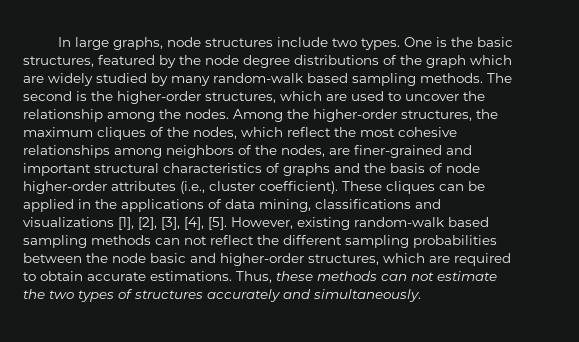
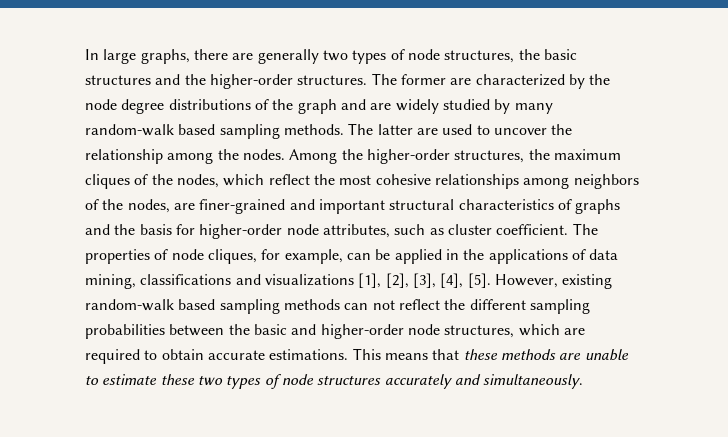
- In large graphs, node structures include two types. One is the basic structures, featured by the node degree distributions of the graph which are widely studied by many random-walk based sampling methods.
+ In large graphs, there are generally two types of node structures, the basic structures and the higher-order structures. The former are characterized by the node degree distributions of the graph and are widely studied by many random-walk based sampling methods.
- The second is the higher-order structures, which are used to uncover the relationship among the nodes.
+ The latter are used to uncover the relationship among the nodes.
- Among the higher-order structures, the maximum cliques of the nodes, which reflect the most cohesive relationships among neighbors of the nodes, are finer-grained and important structural characteristics of graphs and the basis of node higher-order attributes (i.e., cluster coefficient). These cliques can be applied in the applications of data mining, classifications and visualizations [1], [2], [3], [4], [5].
+ Among the higher-order structures, the maximum cliques of the nodes, which reflect the most cohesive relationships among neighbors of the nodes, are finer-grained and important structural characteristics of graphs and the basis for higher-order node attributes, such as cluster coefficient. The properties of node cliques, for example, can be applied in the applications of data mining, classifications and visualizations [1], [2], [3], [4], [5].
- However, existing random-walk based sampling methods can not reflect the different sampling probabilities between the node basic and higher-order structures, which are required to obtain accurate estimations.
+ However, existing random-walk based sampling methods can not reflect the different sampling probabilities between the basic and higher-order node structures, which are required to obtain accurate estimations.
- Thus, these methods can not estimate the two types of structures accurately and simultaneously.
+ This means that these methods are unable to estimate these two types of node structures accurately and simultaneously.

